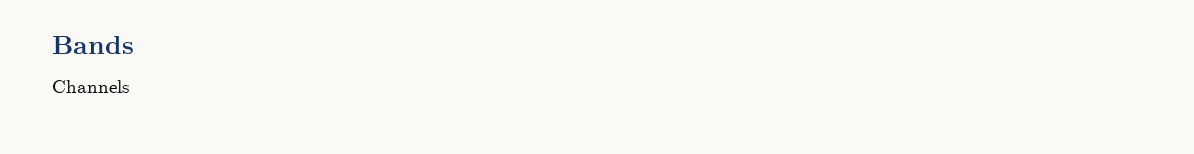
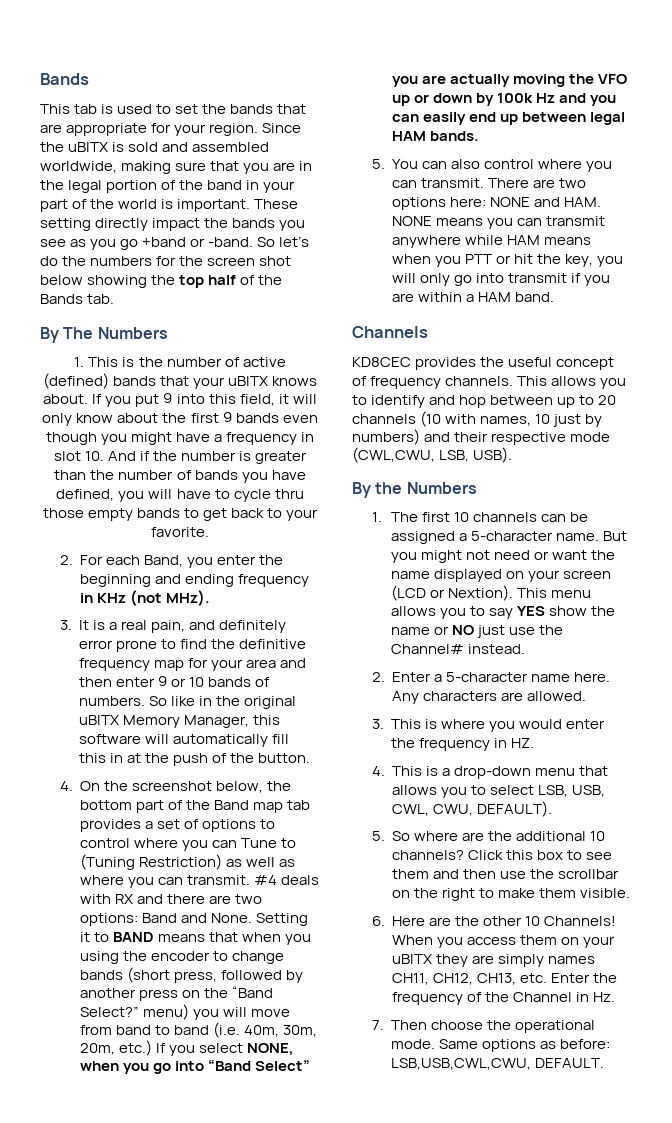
+ This tab is used to set the bands that are appropriate for your region. Since the uBITX is sold and assembled worldwide, making sure that you are in the legal portion of the band in your part of the world is important. These setting directly impact the bands you see as you go +band or -band. So let’s do the numbers for the screen shot below showing the top half of the Bands tab.
+ By The Numbers
+ 1. This is the number of active (defined) bands that your uBITX knows about. If you put 9 into this field, it will only know about the first 9 bands even though you might have a frequency in slot 10. And if the number is greater than the number of bands you have defined, you will have to cycle thru those empty bands to get back to your favorite.
+ 2. For each Band, you enter the beginning and ending frequency in KHz (not MHz).
+ 3. It is a real pain, and definitely error prone to find the definitive frequency map for your area and then enter 9 or 10 bands of numbers. So like in the original uBITX Memory Manager, this software will automatically fill this in at the push of the button.
+ 4. On the screenshot below, the bottom part of the Band map tab provides a set of options to control where you can Tune to (Tuning Restriction) as well as where you can transmit. #4 deals with RX and there are two options: Band and None. Setting it to BAND means that when you using the encoder to change bands (short press, followed by another press on the “Band Select?” menu) you will move from band to band (i.e. 40m, 30m, 20m, etc.) If you select NONE, when you go into “Band Select” you are actually moving the VFO up or down by 100k Hz and you can easily end up between legal HAM bands.
+ 5. You can also control where you can transmit. There are two options here: NONE and HAM. NONE means you can transmit anywhere while HAM means when you PTT or hit the key, you will only go into transmit if you are within a HAM band.
  Channels
+ KD8CEC provides the useful concept of frequency channels. This allows you to identify and hop between up to 20 channels (10 with names, 10 just by numbers) and their respective mode (CWL,CWU, LSB, USB).
+ By the Numbers
+ 1. The first 10 channels can be assigned a 5-character name. But you might not need or want the name displayed on your screen (LCD or Nextion). This menu allows you to say YES show the name or NO just use the Channel# instead.
+ 2. Enter a 5-character name here. Any characters are allowed.
+ 3. This is where you would enter the frequency in HZ.
+ 4. This is a drop-down menu that allows you to select LSB, USB, CWL, CWU, DEFAULT).
+ 5. So where are the additional 10 channels? Click this box to see them and then use the scrollbar on the right to make them visible.
+ 6. Here are the other 10 Channels! When you access them on your uBITX they are simply names CH11, CH12, CH13, etc. Enter the frequency of the Channel in Hz.
+ 7. Then choose the operational mode. Same options as before: LSB,USB,CWL,CWU, DEFAULT.

